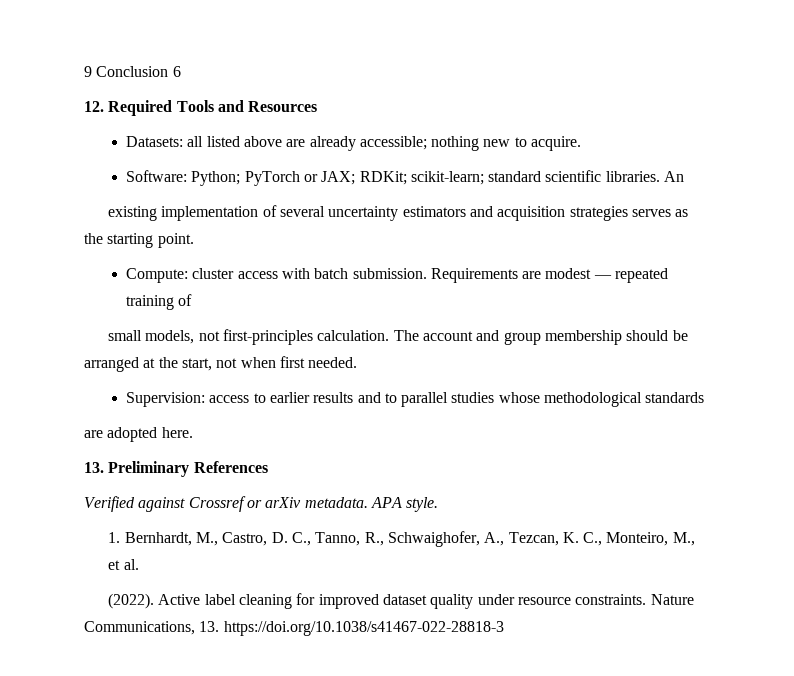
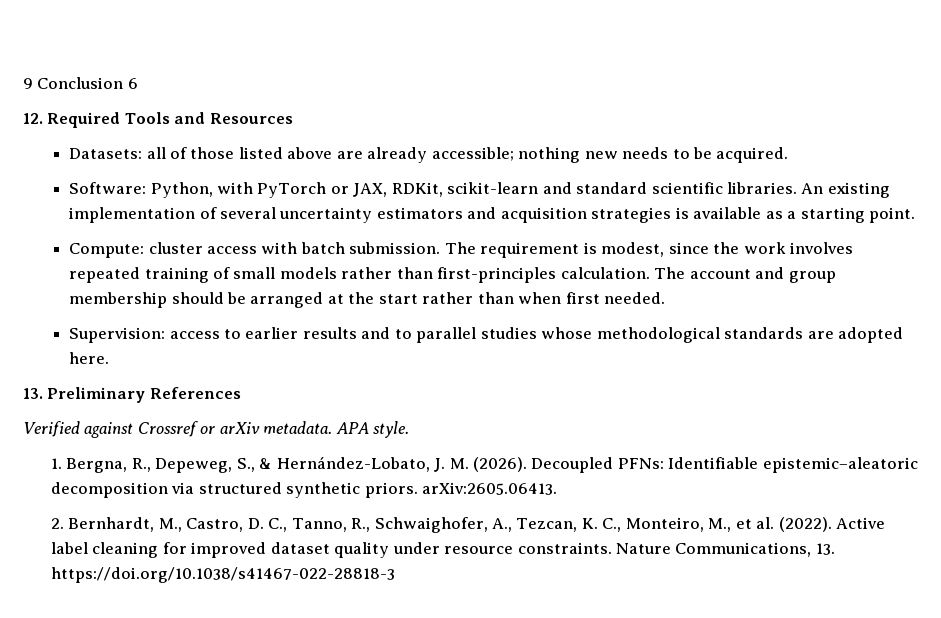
- Datasets: all listed above are already accessible; nothing new to acquire.
- Software: Python; PyTorch or JAX; RDKit; scikit-learn; standard scientific libraries.
+ Datasets: all of those listed above are already accessible; nothing new needs to be acquired.
+ Software: Python, with PyTorch or JAX, RDKit, scikit-learn and standard scientific libraries.
- An
- existing implementation of several uncertainty estimators and acquisition strategies serves as the starting point.
+ An existing implementation of several uncertainty estimators and acquisition strategies is available as a starting point.
- Requirements are modest — repeated training of
- small models, not first-principles calculation.
+ The requirement is modest, since the work involves repeated training of small models rather than first-principles calculation.
- The account and group membership should be arranged at the start, not when first needed.
+ The account and group membership should be arranged at the start rather than when first needed.
- Supervision: access to earlier results and to parallel studies whose methodological standards
- are adopted here.
+ Supervision: access to earlier results and to parallel studies whose methodological standards are adopted here.
- 1. Bernhardt, M., Castro, D. C., Tanno, R., Schwaighofer, A., Tezcan, K. C., Monteiro, M., et al.
- (2022).
+ 1. Bergna, R., Depeweg, S., & Hernández-Lobato, J. M. (2026). Decoupled PFNs: Identifiable epistemic–aleatoric decomposition via structured synthetic priors. arXiv:2605.06413.
+ 2. Bernhardt, M., Castro, D. C., Tanno, R., Schwaighofer, A., Tezcan, K. C., Monteiro, M., et al. (2022).

